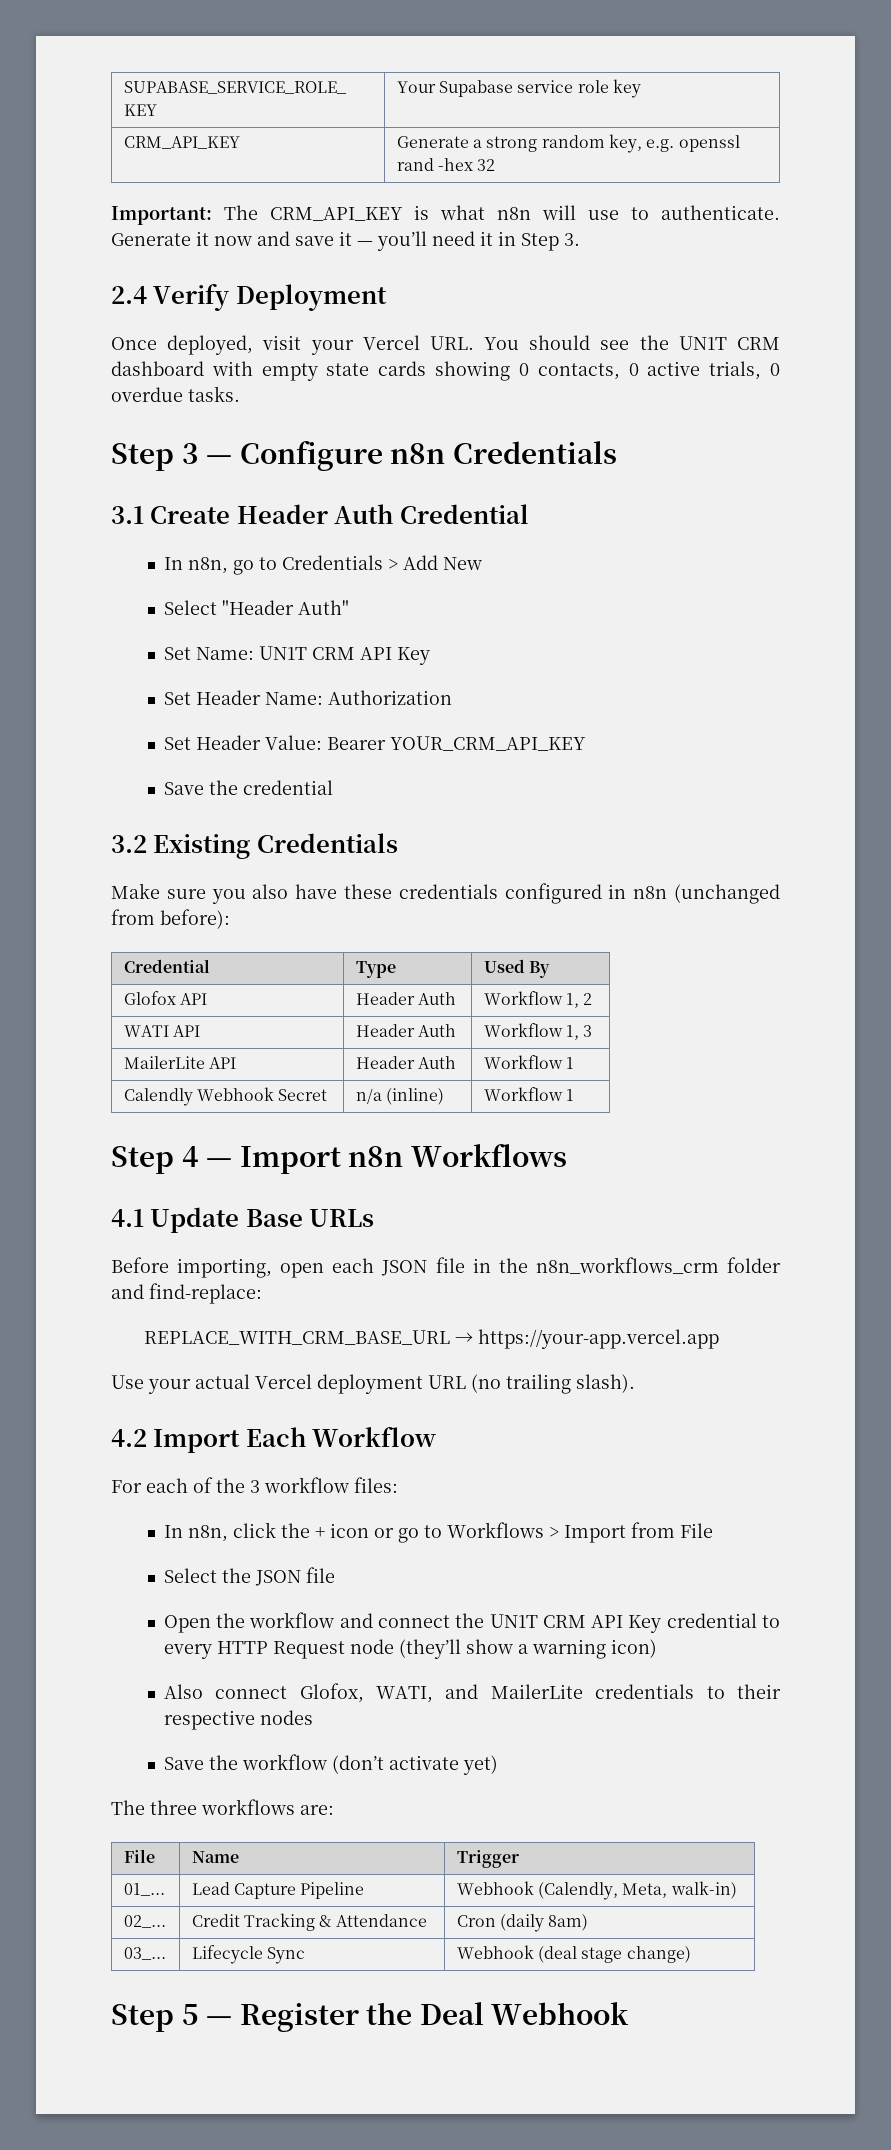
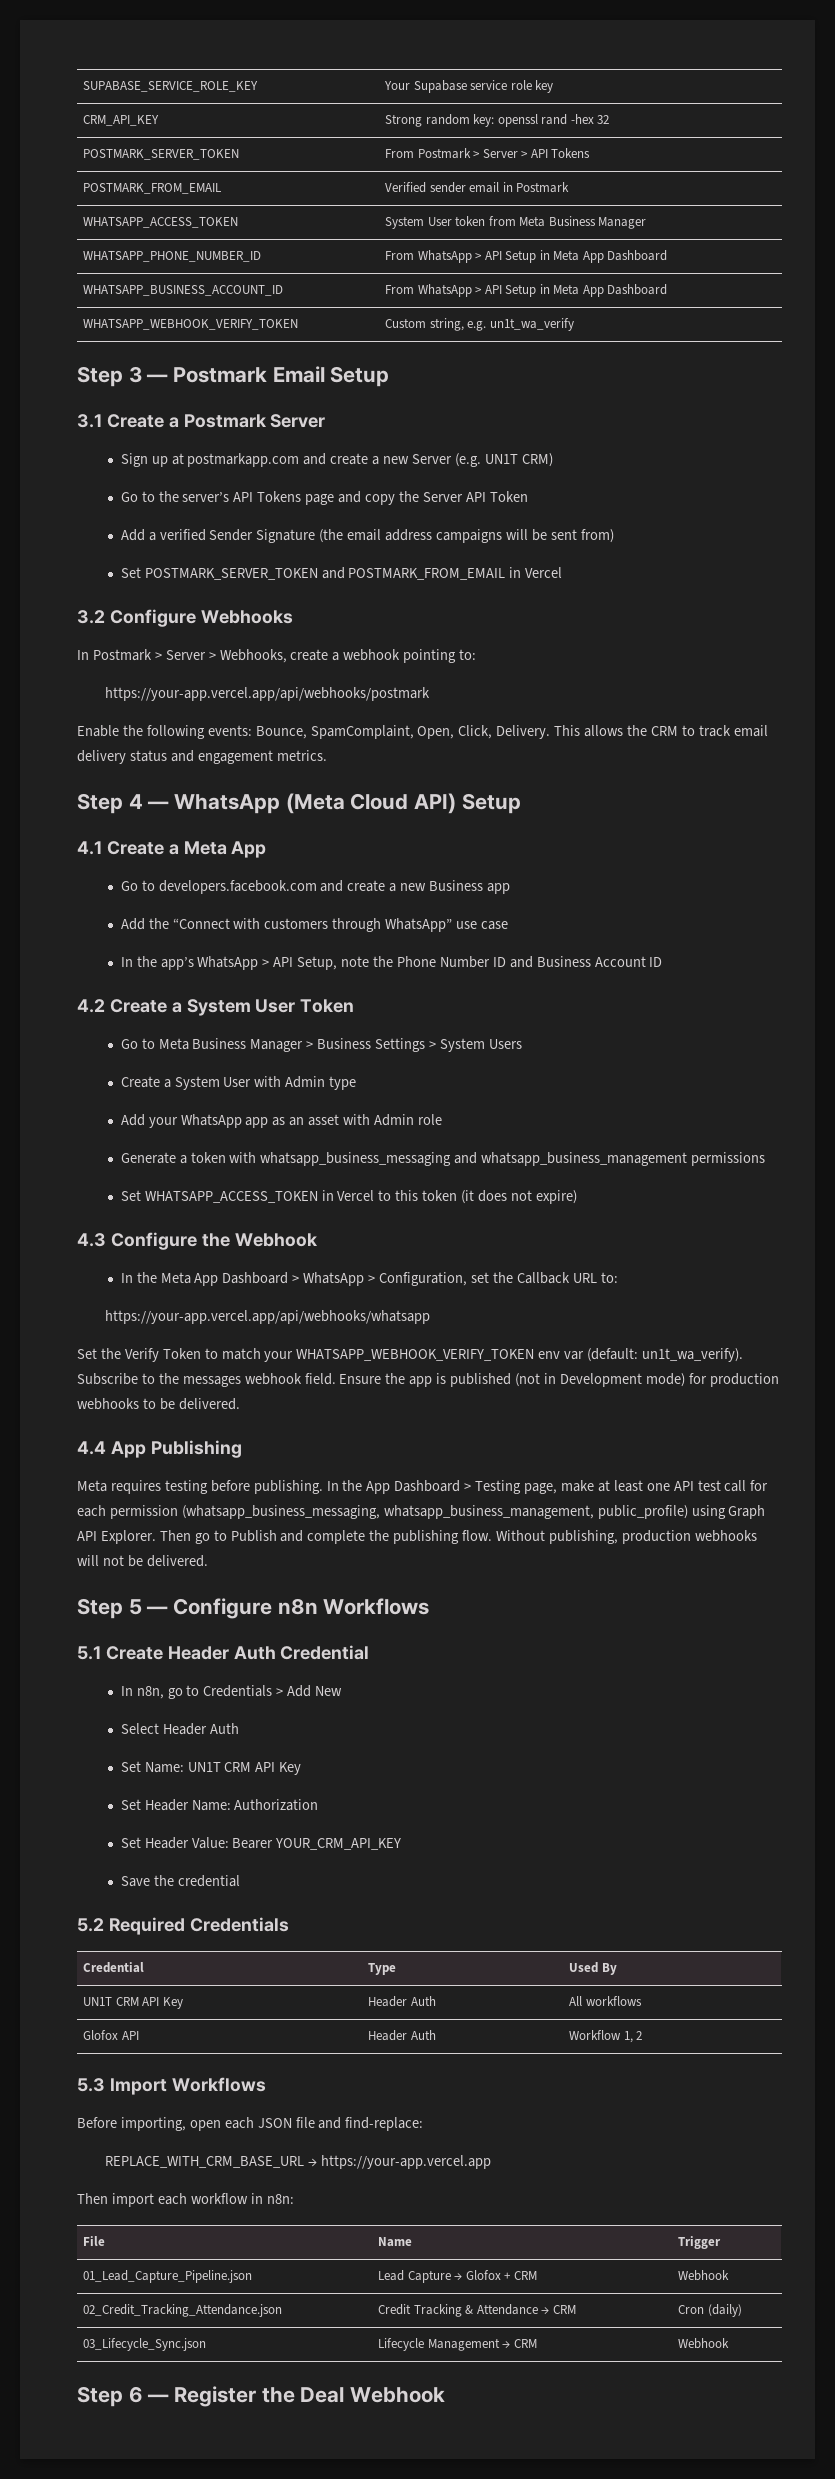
- CRM_API_KEY | Generate a strong random key, e.g. openssl rand -hex 32
- Important: The CRM_API_KEY is what n8n will use to authenticate. Generate it now and save it — you’ll need it in Step 3.
- 2.4 Verify Deployment
- Once deployed, visit your Vercel URL. You should see the UN1T CRM dashboard with empty state cards showing 0 contacts, 0 active trials, 0 overdue tasks.
- Step 3 — Configure n8n Credentials
- 3.1 Create Header Auth Credential
+ CRM_API_KEY | Strong random key: openssl rand -hex 32
+ POSTMARK_SERVER_TOKEN | From Postmark > Server > API Tokens
+ POSTMARK_FROM_EMAIL | Verified sender email in Postmark
+ WHATSAPP_ACCESS_TOKEN | System User token from Meta Business Manager
+ WHATSAPP_PHONE_NUMBER_ID | From WhatsApp > API Setup in Meta App Dashboard
+ WHATSAPP_BUSINESS_ACCOUNT_ID | From WhatsApp > API Setup in Meta App Dashboard
+ WHATSAPP_WEBHOOK_VERIFY_TOKEN | Custom string, e.g. un1t_wa_verify
+ Step 3 — Postmark Email Setup
+ 3.1 Create a Postmark Server
+ Sign up at postmarkapp.com and create a new Server (e.g. UN1T CRM)
+ Go to the server’s API Tokens page and copy the Server API Token
+ Add a verified Sender Signature (the email address campaigns will be sent from)
+ Set POSTMARK_SERVER_TOKEN and POSTMARK_FROM_EMAIL in Vercel
+ 3.2 Configure Webhooks
+ In Postmark > Server > Webhooks, create a webhook pointing to:
+ https://your-app.vercel.app/api/webhooks/postmark
+ Enable the following events: Bounce, SpamComplaint, Open, Click, Delivery. This allows the CRM to track email delivery status and engagement metrics.
+ Step 4 — WhatsApp (Meta Cloud API) Setup
+ 4.1 Create a Meta App
+ Go to developers.facebook.com and create a new Business app
+ Add the “Connect with customers through WhatsApp” use case
+ In the app’s WhatsApp > API Setup, note the Phone Number ID and Business Account ID
+ 4.2 Create a System User Token
+ Go to Meta Business Manager > Business Settings > System Users
+ Create a System User with Admin type
+ Add your WhatsApp app as an asset with Admin role
+ Generate a token with whatsapp_business_messaging and whatsapp_business_management permissions
+ Set WHATSAPP_ACCESS_TOKEN in Vercel to this token (it does not expire)
+ 4.3 Configure the Webhook
+ In the Meta App Dashboard > WhatsApp > Configuration, set the Callback URL to:
+ https://your-app.vercel.app/api/webhooks/whatsapp
+ Set the Verify Token to match your WHATSAPP_WEBHOOK_VERIFY_TOKEN env var (default: un1t_wa_verify). Subscribe to the messages webhook field. Ensure the app is published (not in Development mode) for production webhooks to be delivered.
+ 4.4 App Publishing
+ Meta requires testing before publishing. In the App Dashboard > Testing page, make at least one API test call for each permission (whatsapp_business_messaging, whatsapp_business_management, public_profile) using Graph API Explorer. Then go to Publish and complete the publishing flow. Without publishing, production webhooks will not be delivered.
+ Step 5 — Configure n8n Workflows
+ 5.1 Create Header Auth Credential
- Select "Header Auth"
+ Select Header Auth
- 3.2 Existing Credentials
- Make sure you also have these credentials configured in n8n (unchanged from before):
+ 5.2 Required Credentials
  Credential | Type | Used By
+ UN1T CRM API Key | Header Auth | All workflows
- WATI API | Header Auth | Workflow 1, 3
- MailerLite API | Header Auth | Workflow 1
- Calendly Webhook Secret | n/a (inline) | Workflow 1
- Step 4 — Import n8n Workflows
- 4.1 Update Base URLs
+ 5.3 Import Workflows
- Before importing, open each JSON file in the n8n_workflows_crm folder and find-replace:
+ Before importing, open each JSON file and find-replace:
- Use your actual Vercel deployment URL (no trailing slash).
- 4.2 Import Each Workflow
- For each of the 3 workflow files:
- In n8n, click the + icon or go to Workflows > Import from File
- Select the JSON file
- Open the workflow and connect the UN1T CRM API Key credential to every HTTP Request node (they’ll show a warning icon)
- Also connect Glofox, WATI, and MailerLite credentials to their respective nodes
- Save the workflow (don’t activate yet)
- The three workflows are:
+ Then import each workflow in n8n:
- 01_... | Lead Capture Pipeline | Webhook (Calendly, Meta, walk-in)
- 02_... | Credit Tracking & Attendance | Cron (daily 8am)
- 03_... | Lifecycle Sync | Webhook (deal stage change)
- Step 5 — Register the Deal Webhook
+ 01_Lead_Capture_Pipeline.json | Lead Capture → Glofox + CRM | Webhook
+ 02_Credit_Tracking_Attendance.json | Credit Tracking & Attendance → CRM | Cron (daily)
+ 03_Lifecycle_Sync.json | Lifecycle Management → CRM | Webhook
+ Step 6 — Register the Deal Webhook

